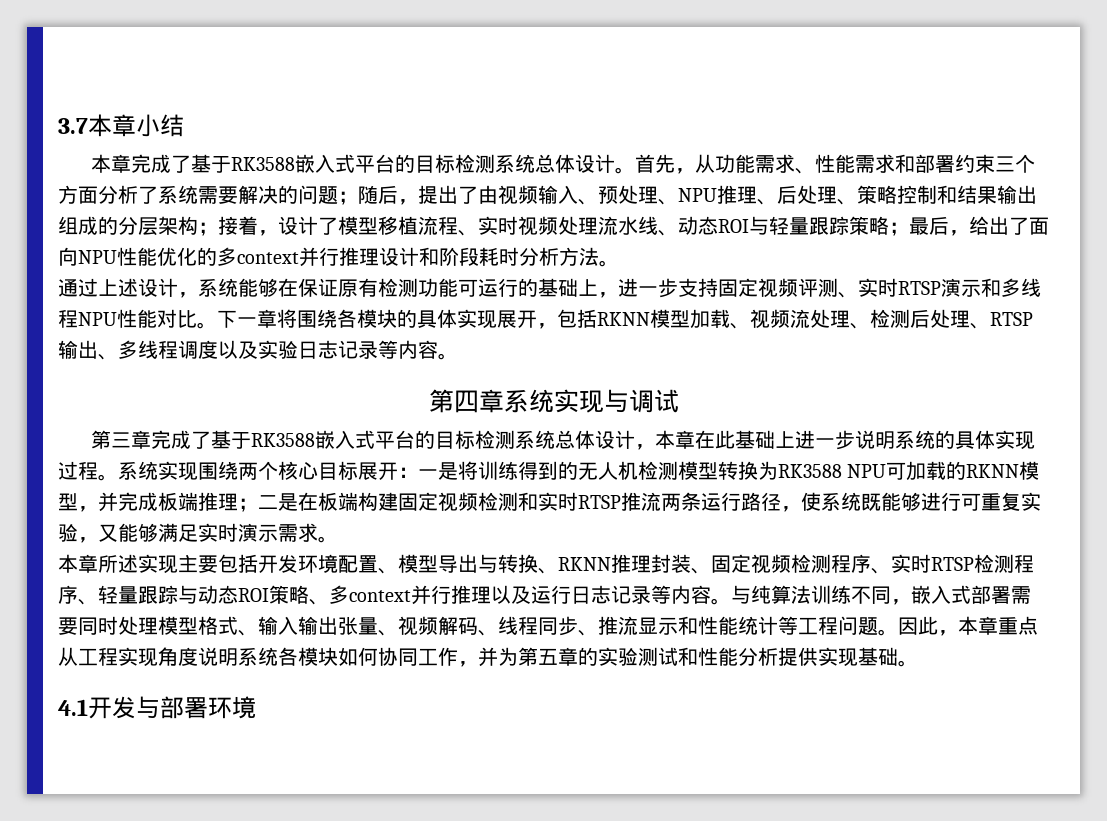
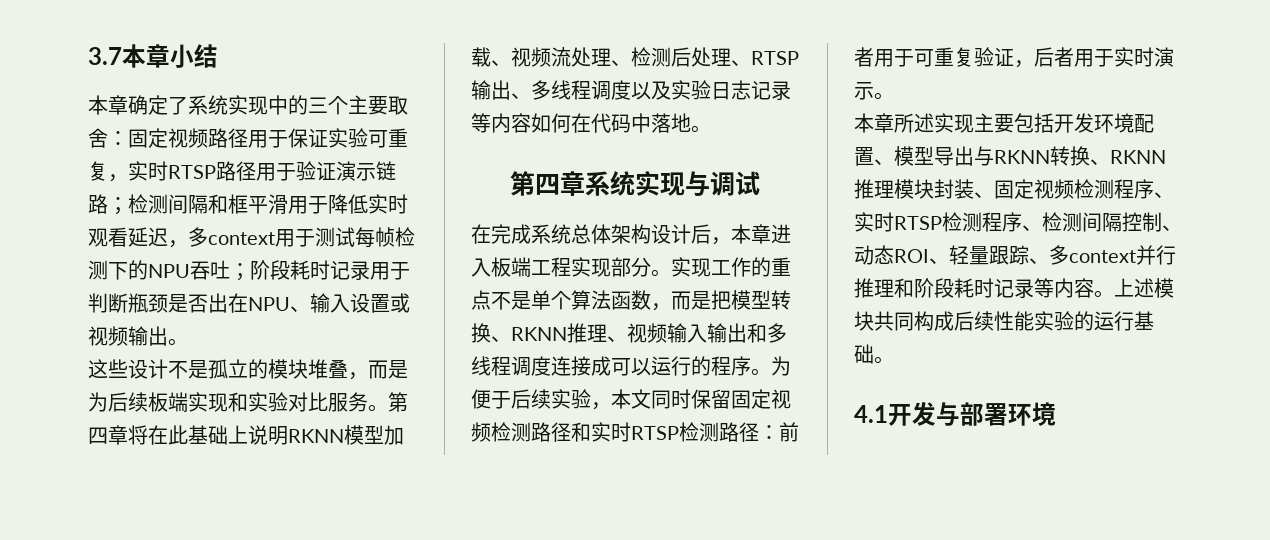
- 本章完成了基于RK3588嵌入式平台的目标检测系统总体设计。首先，从功能需求、性能需求和部署约束三个方面分析了系统需要解决的问题；随后，提出了由视频输入、预处理、NPU推理、后处理、策略控制和结果输出组成的分层架构；接着，设计了模型移植流程、实时视频处理流水线、动态ROI与轻量跟踪策略；最后，给出了面向NPU性能优化的多context并行推理设计和阶段耗时分析方法。
- 通过上述设计，系统能够在保证原有检测功能可运行的基础上，进一步支持固定视频评测、实时RTSP演示和多线程NPU性能对比。下一章将围绕各模块的具体实现展开，包括RKNN模型加载、视频流处理、检测后处理、RTSP输出、多线程调度以及实验日志记录等内容。
+ 本章确定了系统实现中的三个主要取舍：固定视频路径用于保证实验可重复，实时RTSP路径用于验证演示链路；检测间隔和框平滑用于降低实时观看延迟，多context用于测试每帧检测下的NPU吞吐；阶段耗时记录用于判断瓶颈是否出在NPU、输入设置或视频输出。
+ 这些设计不是孤立的模块堆叠，而是为后续板端实现和实验对比服务。第四章将在此基础上说明RKNN模型加载、视频流处理、检测后处理、RTSP输出、多线程调度以及实验日志记录等内容如何在代码中落地。
- 第三章完成了基于RK3588嵌入式平台的目标检测系统总体设计，本章在此基础上进一步说明系统的具体实现过程。系统实现围绕两个核心目标展开：一是将训练得到的无人机检测模型转换为RK3588 NPU可加载的RKNN模型，并完成板端推理；二是在板端构建固定视频检测和实时RTSP推流两条运行路径，使系统既能够进行可重复实验，又能够满足实时演示需求。
+ 在完成系统总体架构设计后，本章进入板端工程实现部分。实现工作的重点不是单个算法函数，而是把模型转换、RKNN推理、视频输入输出和多线程调度连接成可以运行的程序。为便于后续实验，本文同时保留固定视频检测路径和实时RTSP检测路径：前者用于可重复验证，后者用于实时演示。
- 本章所述实现主要包括开发环境配置、模型导出与转换、RKNN推理封装、固定视频检测程序、实时RTSP检测程序、轻量跟踪与动态ROI策略、多context并行推理以及运行日志记录等内容。与纯算法训练不同，嵌入式部署需要同时处理模型格式、输入输出张量、视频解码、线程同步、推流显示和性能统计等工程问题。因此，本章重点从工程实现角度说明系统各模块如何协同工作，并为第五章的实验测试和性能分析提供实现基础。
+ 本章所述实现主要包括开发环境配置、模型导出与RKNN转换、RKNN推理模块封装、固定视频检测程序、实时RTSP检测程序、检测间隔控制、动态ROI、轻量跟踪、多context并行推理和阶段耗时记录等内容。上述模块共同构成后续性能实验的运行基础。

